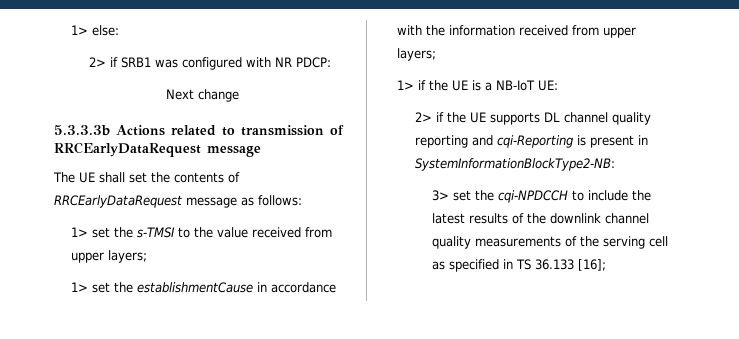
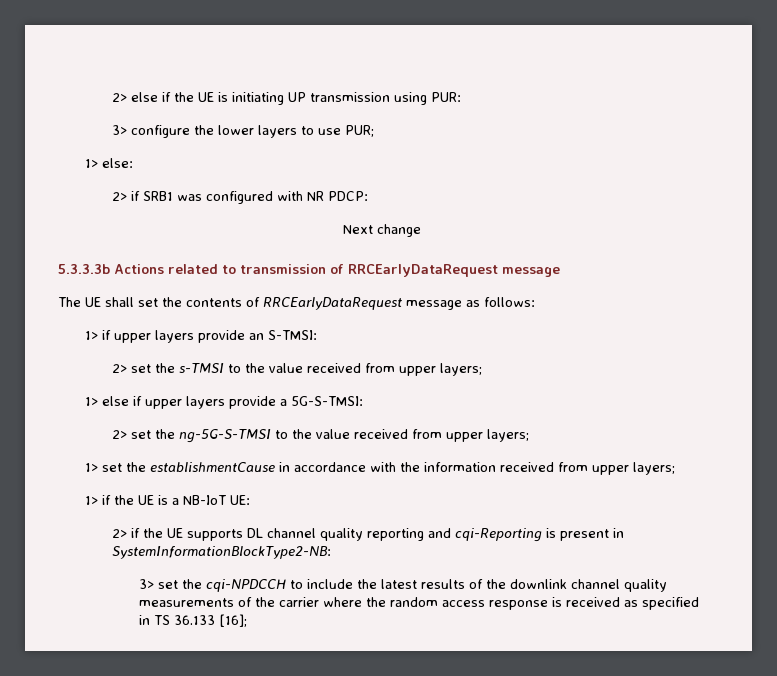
+ 2> else if the UE is initiating UP transmission using PUR:
+ 3> configure the lower layers to use PUR;
- 1> set the s-TMSI to the value received from upper layers;
+ 1> if upper layers provide an S-TMSI:
+ 2> set the s-TMSI to the value received from upper layers;
+ 1> else if upper layers provide a 5G-S-TMSI:
+ 2> set the ng-5G-S-TMSI to the value received from upper layers;
- 3> set the cqi-NPDCCH to include the latest results of the downlink channel quality measurements of the serving cell as specified in TS 36.133 [16];
+ 3> set the cqi-NPDCCH to include the latest results of the downlink channel quality measurements of the carrier where the random access response is received as specified in TS 36.133 [16];

